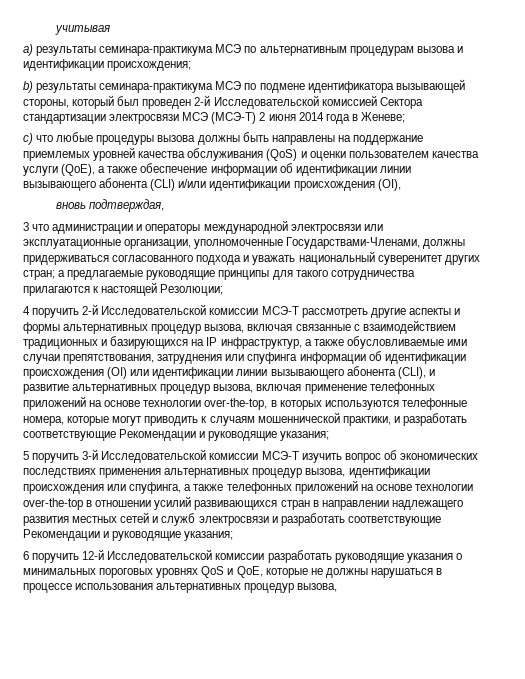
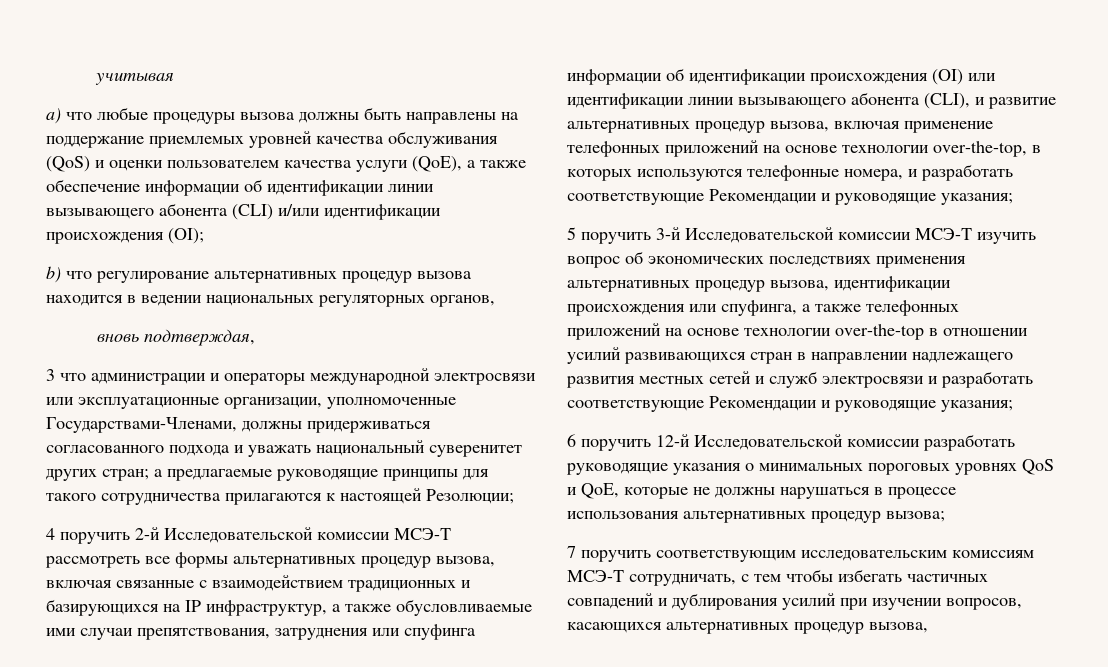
- a) результаты семинара-практикума МСЭ по альтернативным процедурам вызова и идентификации происхождения;
- b) результаты семинара-практикума МСЭ по подмене идентификатора вызывающей стороны, который был проведен 2-й Исследовательской комиссией Сектора стандартизации электросвязи МСЭ (МСЭ-Т) 2 июня 2014 года в Женеве;
- с) что любые процедуры вызова должны быть направлены на поддержание приемлемых уровней качества обслуживания (QoS) и оценки пользователем качества услуги (QoE), а также обеспечение информации об идентификации линии вызывающего абонента (CLI) и/или идентификации происхождения (OI),
+ a) что любые процедуры вызова должны быть направлены на поддержание приемлемых уровней качества обслуживания (QoS) и оценки пользователем качества услуги (QoE), а также обеспечение информации об идентификации линии вызывающего абонента (CLI) и/или идентификации происхождения (OI);
+ b) что регулирование альтернативных процедур вызова находится в ведении национальных регуляторных органов,
- 4 поручить 2-й Исследовательской комиссии МСЭ-Т рассмотреть другие аспекты и формы альтернативных процедур вызова, включая связанные с взаимодействием традиционных и базирующихся на IP инфраструктур, а также обусловливаемые ими случаи препятствования, затруднения или спуфинга информации об идентификации происхождения (OI) или идентификации линии вызывающего абонента (CLI), и развитие альтернативных процедур вызова, включая применение телефонных приложений на основе технологии over-the-top, в которых используются телефонные номера, которые могут приводить к случаям мошеннической практики, и разработать соответствующие Рекомендации и руководящие указания;
+ 4 поручить 2-й Исследовательской комиссии МСЭ-Т рассмотреть все формы альтернативных процедур вызова, включая связанные с взаимодействием традиционных и базирующихся на IP инфраструктур, а также обусловливаемые ими случаи препятствования, затруднения или спуфинга информации об идентификации происхождения (OI) или идентификации линии вызывающего абонента (CLI), и развитие альтернативных процедур вызова, включая применение телефонных приложений на основе технологии over-the-top, в которых используются телефонные номера, и разработать соответствующие Рекомендации и руководящие указания;
- 6 поручить 12-й Исследовательской комиссии разработать руководящие указания о минимальных пороговых уровнях QoS и QoE, которые не должны нарушаться в процессе использования альтернативных процедур вызова,
+ 6 поручить 12-й Исследовательской комиссии разработать руководящие указания о минимальных пороговых уровнях QoS и QoE, которые не должны нарушаться в процессе использования альтернативных процедур вызова;
+ 7 поручить соответствующим исследовательским комиссиям МСЭ-Т сотрудничать, с тем чтобы избегать частичных совпадений и дублирования усилий при изучении вопросов, касающихся альтернативных процедур вызова,

